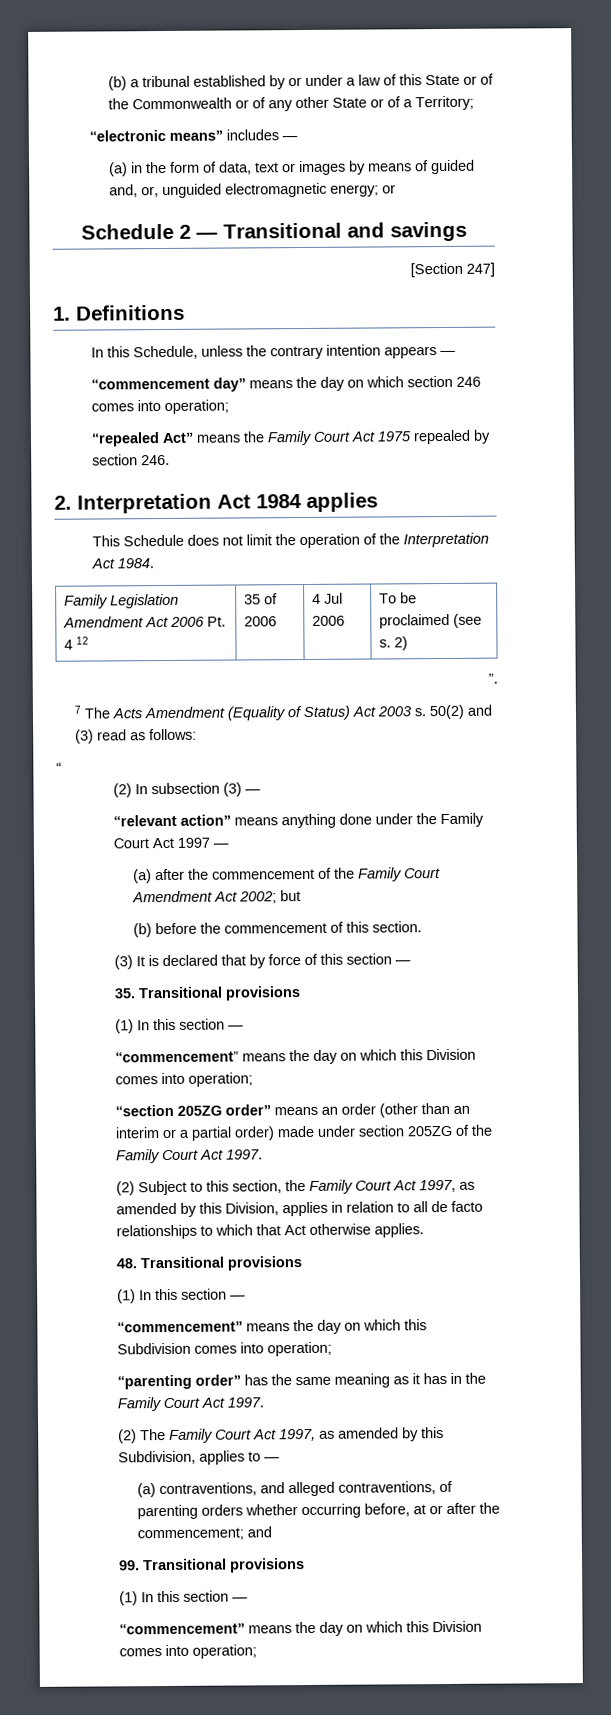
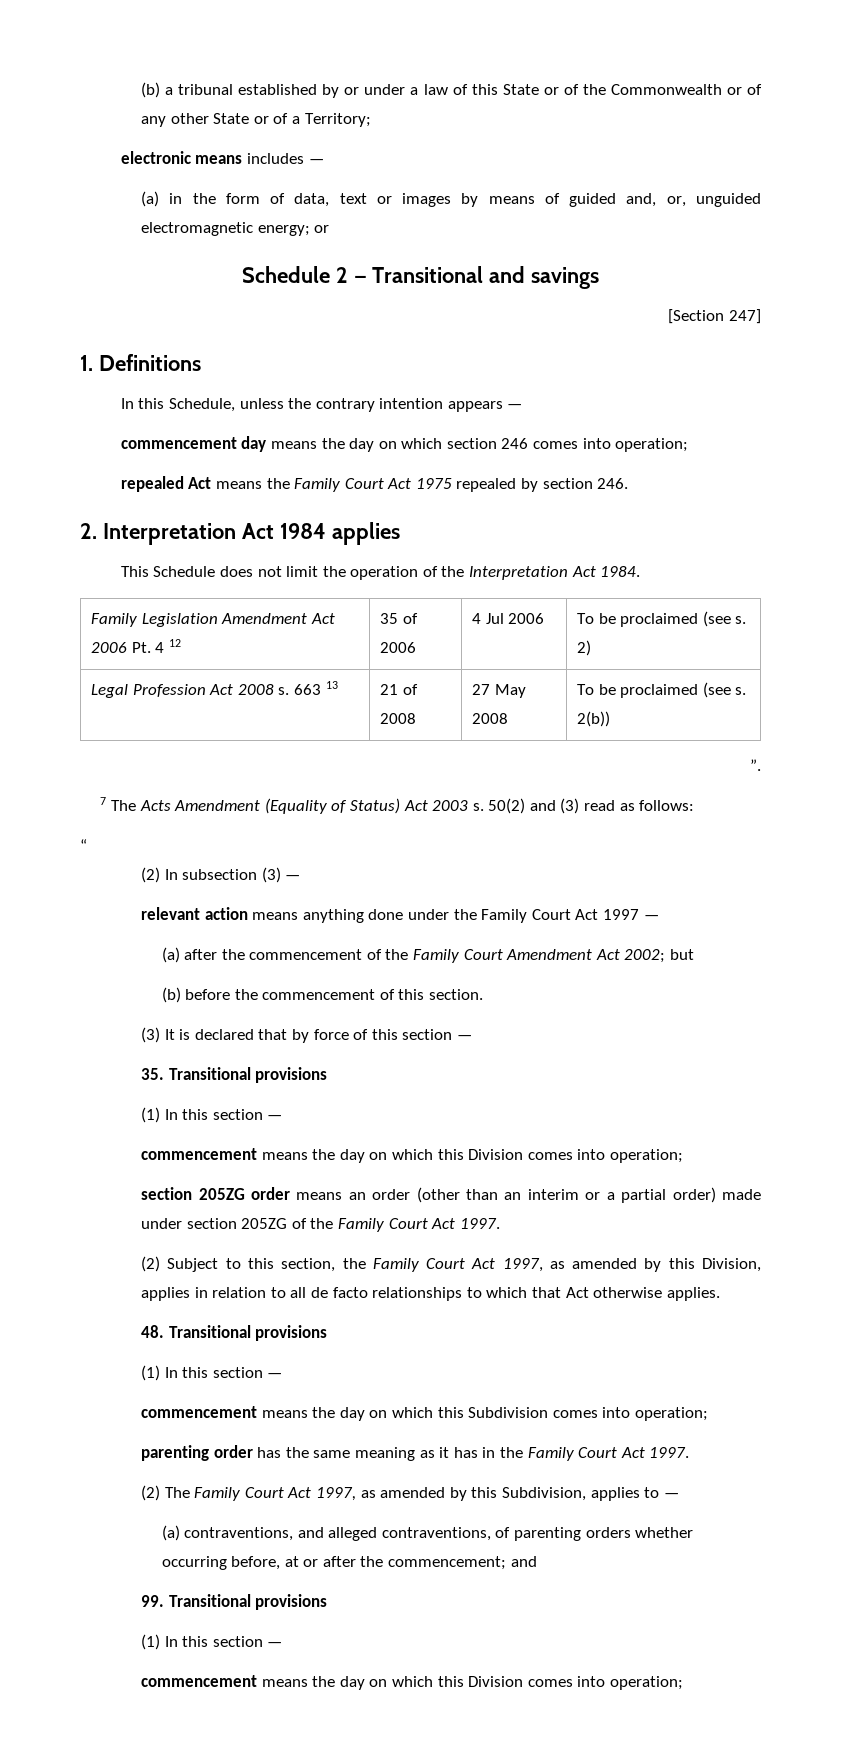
- “electronic means” includes —
+ electronic means includes —
- “commencement day” means the day on which section 246 comes into operation;
+ commencement day means the day on which section 246 comes into operation;
- “repealed Act” means the Family Court Act 1975 repealed by section 246.
+ repealed Act means the Family Court Act 1975 repealed by section 246.
+ Legal Profession Act 2008 s. 663 13 | 21 of 2008 | 27 May 2008 | To be proclaimed (see s. 2(b))
- “relevant action” means anything done under the Family Court Act 1997 —
+ relevant action means anything done under the Family Court Act 1997 —
  35. Transitional provisions
  (1) In this section —
- “commencement” means the day on which this Division comes into operation;
+ commencement means the day on which this Division comes into operation;
- “section 205ZG order” means an order (other than an interim or a partial order) made under section 205ZG of the Family Court Act 1997.
+ section 205ZG order means an order (other than an interim or a partial order) made under section 205ZG of the Family Court Act 1997.
- “commencement” means the day on which this Subdivision comes into operation;
+ commencement means the day on which this Subdivision comes into operation;
- “parenting order” has the same meaning as it has in the Family Court Act 1997.
+ parenting order has the same meaning as it has in the Family Court Act 1997.
  99. Transitional provisions
  (1) In this section —
- “commencement” means the day on which this Division comes into operation;
+ commencement means the day on which this Division comes into operation;

